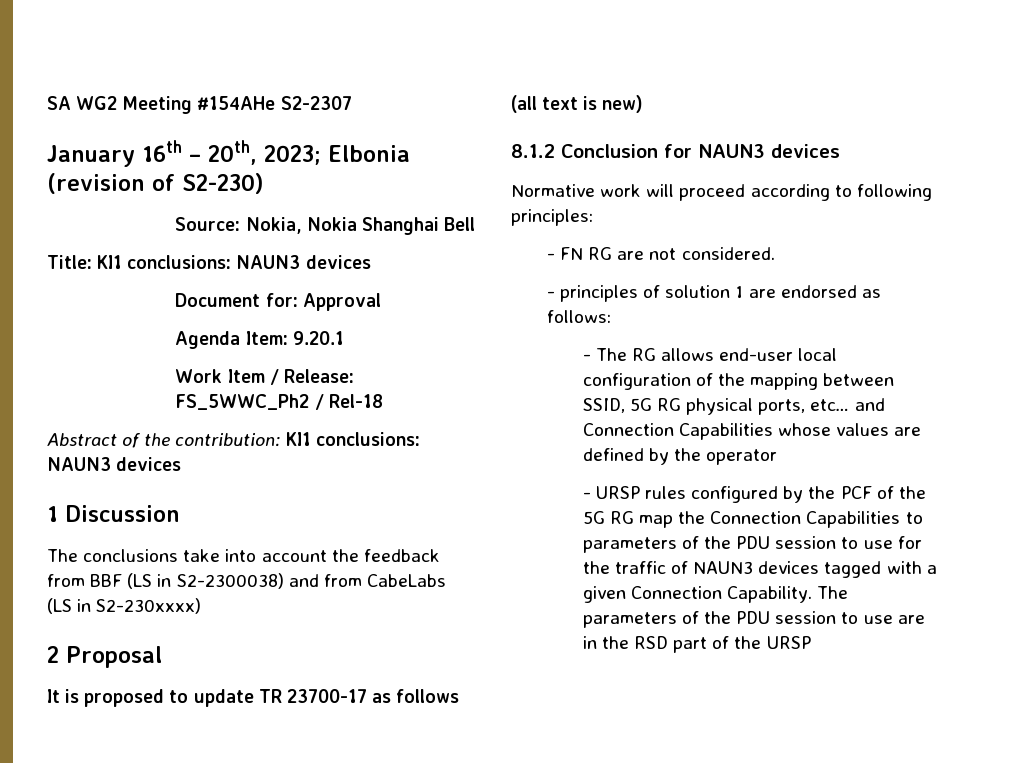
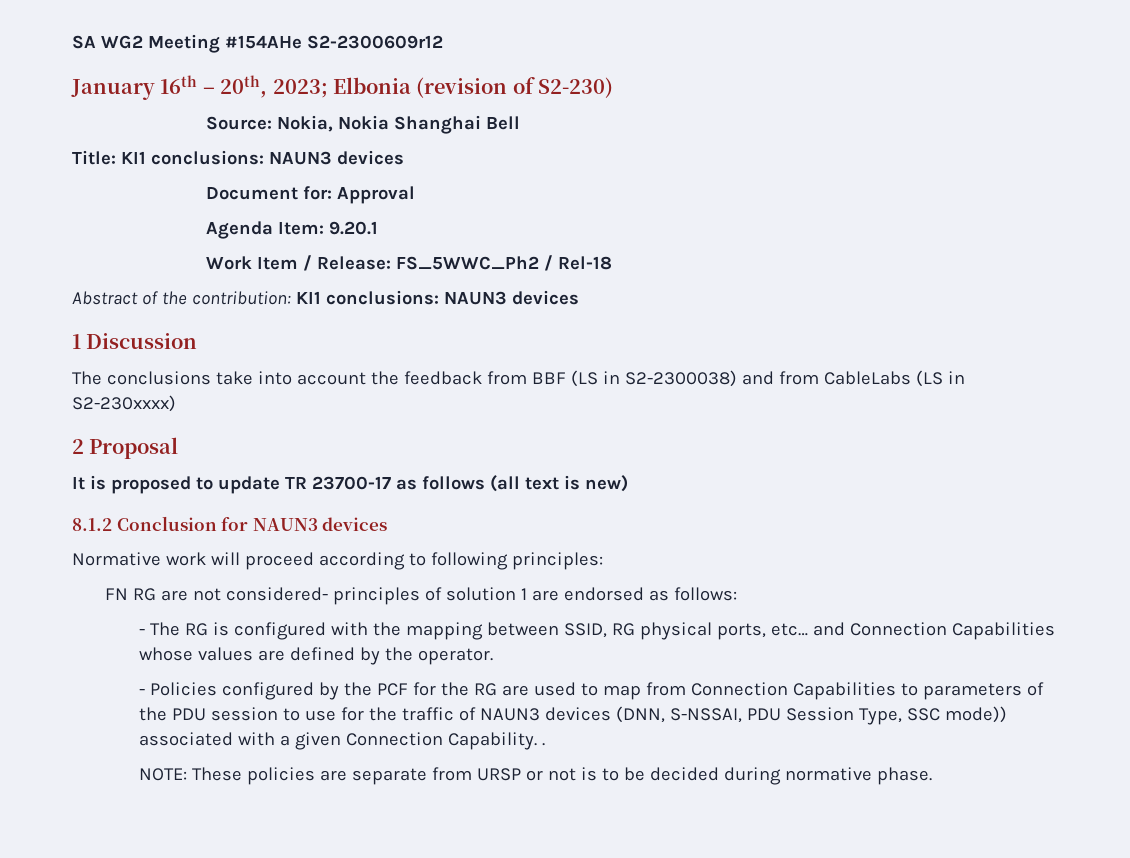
- SA WG2 Meeting #154AHe S2-2307
+ SA WG2 Meeting #154AHe S2-2300609r12
- The conclusions take into account the feedback from BBF (LS in S2-2300038) and from CabeLabs (LS in S2-230xxxx)
+ The conclusions take into account the feedback from BBF (LS in S2-2300038) and from CableLabs (LS in S2-230xxxx)
- - FN RG are not considered.
- - principles of solution 1 are endorsed as follows:
+ FN RG are not considered- principles of solution 1 are endorsed as follows:
- - The RG allows end-user local configuration of the mapping between SSID, 5G RG physical ports, etc… and Connection Capabilities whose values are defined by the operator
- - URSP rules configured by the PCF of the 5G RG map the Connection Capabilities to parameters of the PDU session to use for the traffic of NAUN3 devices tagged with a given Connection Capability. The parameters of the PDU session to use are in the RSD part of the URSP
+ - The RG is configured with the mapping between SSID, RG physical ports, etc… and Connection Capabilities whose values are defined by the operator.
+ - Policies configured by the PCF for the RG are used to map from Connection Capabilities to parameters of the PDU session to use for the traffic of NAUN3 devices (DNN, S-NSSAI, PDU Session Type, SSC mode)) associated with a given Connection Capability. .
+ NOTE: These policies are separate from URSP or not is to be decided during normative phase.

